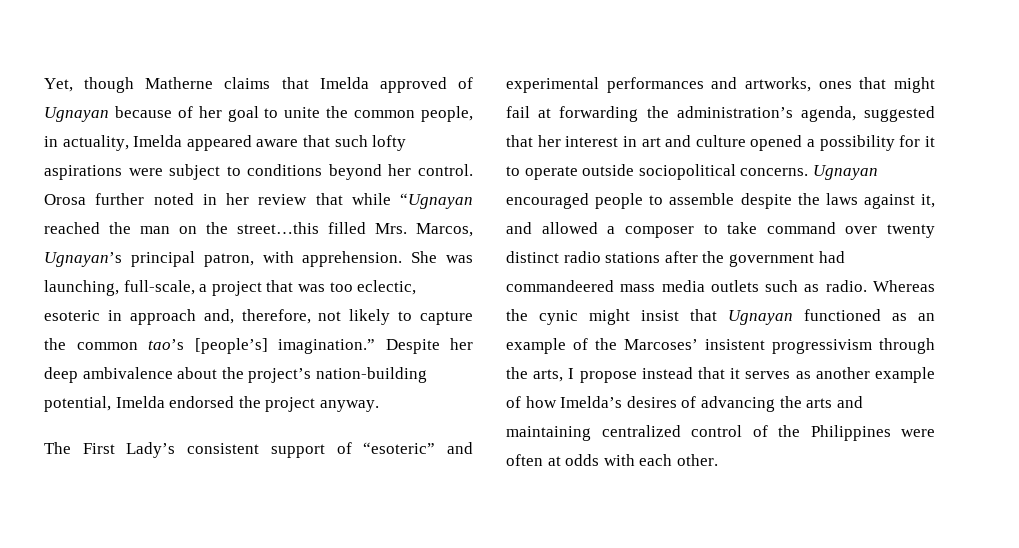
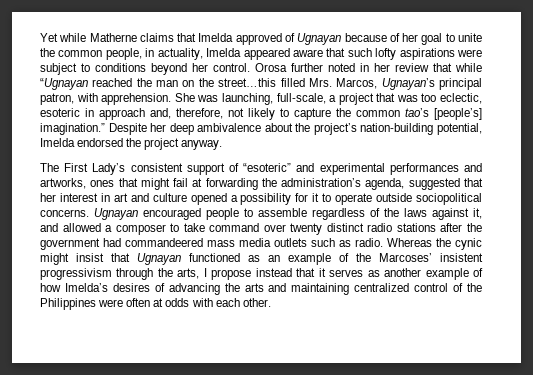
- Yet, though Matherne claims that Imelda approved of Ugnayan because of her goal to unite the common people, in actuality, Imelda appeared aware that such lofty aspirations were subject to conditions beyond her control.
+ Yet while Matherne claims that Imelda approved of Ugnayan because of her goal to unite the common people, in actuality, Imelda appeared aware that such lofty aspirations were subject to conditions beyond her control.
- Ugnayan encouraged people to assemble despite the laws against it, and allowed a composer to take command over twenty distinct radio stations after the government had commandeered mass media outlets such as radio.
+ Ugnayan encouraged people to assemble regardless of the laws against it, and allowed a composer to take command over twenty distinct radio stations after the government had commandeered mass media outlets such as radio.

